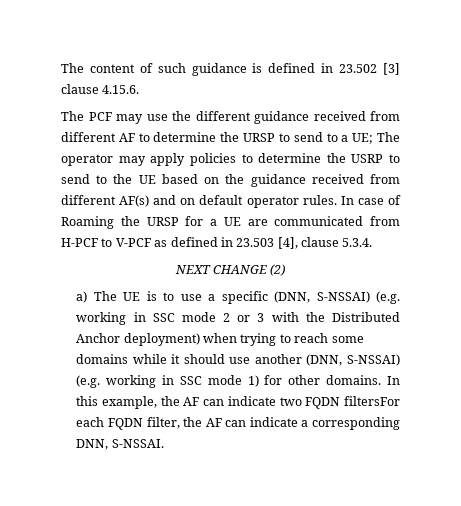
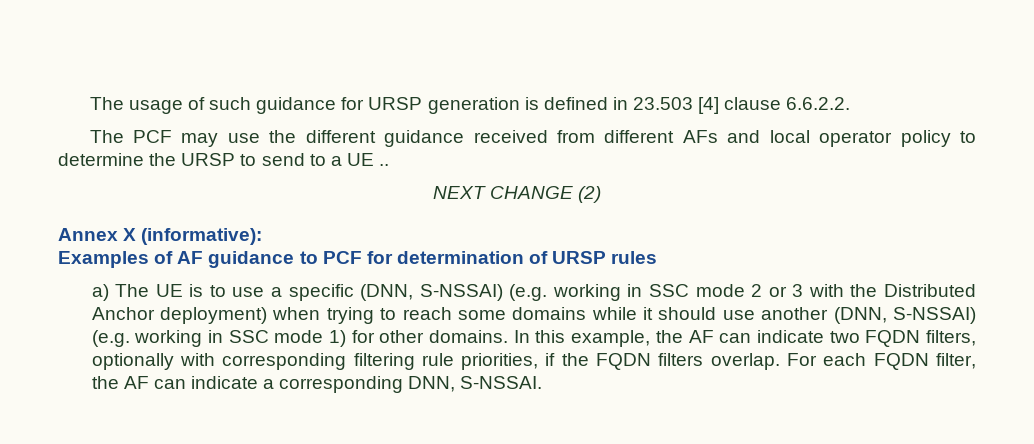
- The content of such guidance is defined in 23.502 [3] clause 4.15.6.
+ The usage of such guidance for URSP generation is defined in 23.503 [4] clause 6.6.2.2.
- The PCF may use the different guidance received from different AF to determine the URSP to send to a UE; The operator may apply policies to determine the USRP to send to the UE based on the guidance received from different AF(s) and on default operator rules. In case of Roaming the URSP for a UE are communicated from H-PCF to V-PCF as defined in 23.503 [4], clause 5.3.4.
+ The PCF may use the different guidance received from different AFs and local operator policy to determine the URSP to send to a UE ..
  NEXT CHANGE (2)
+ Annex X (informative):
+ Examples of AF guidance to PCF for determination of URSP rules
- In this example, the AF can indicate two FQDN filtersFor each FQDN filter, the AF can indicate a corresponding DNN, S-NSSAI.
+ In this example, the AF can indicate two FQDN filters, optionally with corresponding filtering rule priorities, if the FQDN filters overlap. For each FQDN filter, the AF can indicate a corresponding DNN, S-NSSAI.

